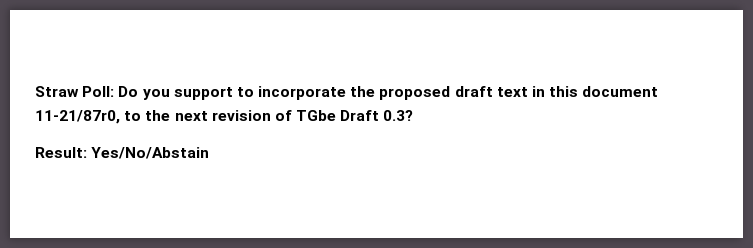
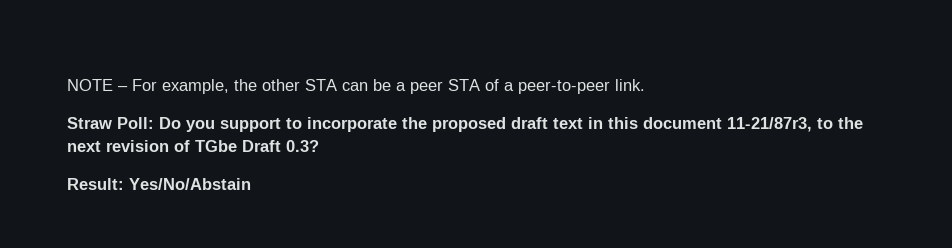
+ NOTE – For example, the other STA can be a peer STA of a peer-to-peer link.
- Straw Poll: Do you support to incorporate the proposed draft text in this document 11-21/87r0, to the next revision of TGbe Draft 0.3?
+ Straw Poll: Do you support to incorporate the proposed draft text in this document 11-21/87r3, to the next revision of TGbe Draft 0.3?

